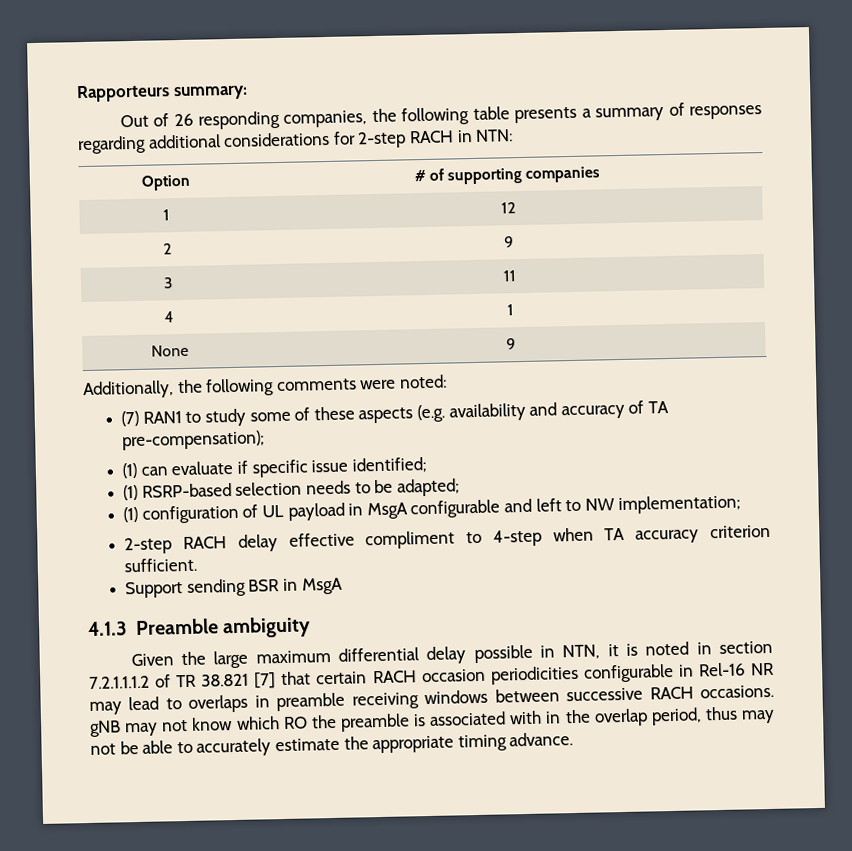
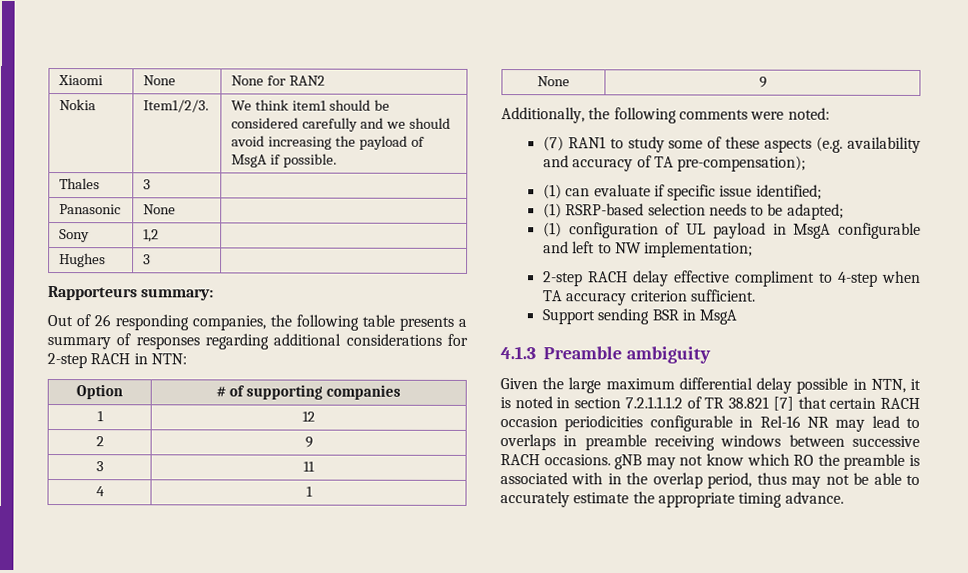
+ Xiaomi | None | None for RAN2
+ Nokia | Item1/2/3. | We think item1 should be considered carefully and we should avoid increasing the payload of MsgA if possible.
+ Thales | 3 |
+ Panasonic | None |
+ Sony | 1,2 |
+ Hughes | 3 |

